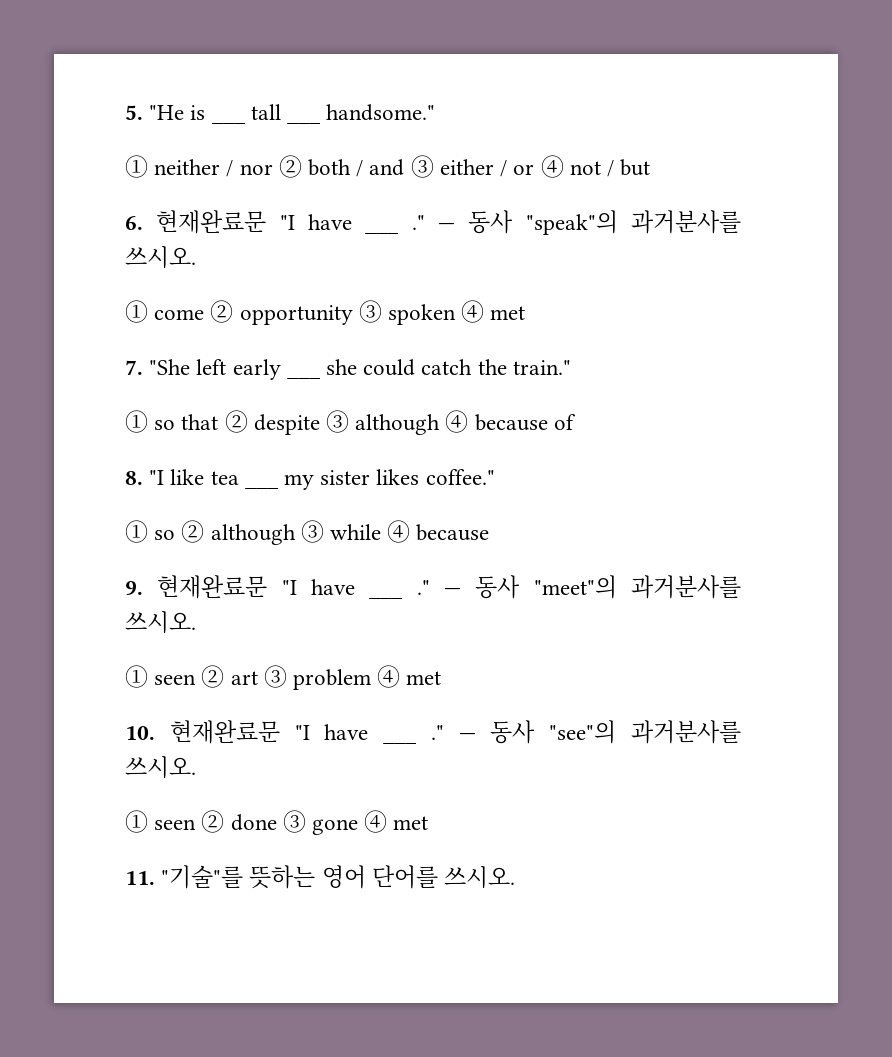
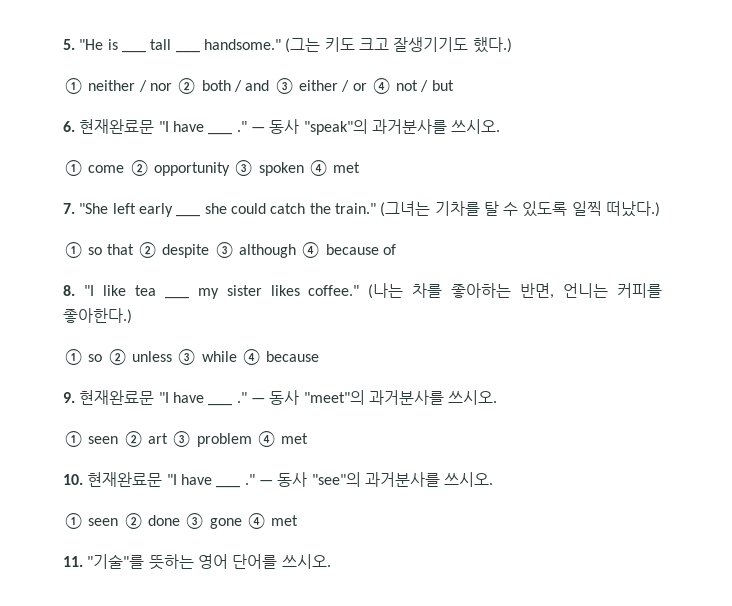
+ (그는 키도 크고 잘생기기도 했다.)
+ (그녀는 기차를 탈 수 있도록 일찍 떠났다.)
+ (나는 차를 좋아하는 반면, 언니는 커피를 좋아한다.)
- ① so ② although ③ while ④ because
+ ① so ② unless ③ while ④ because

